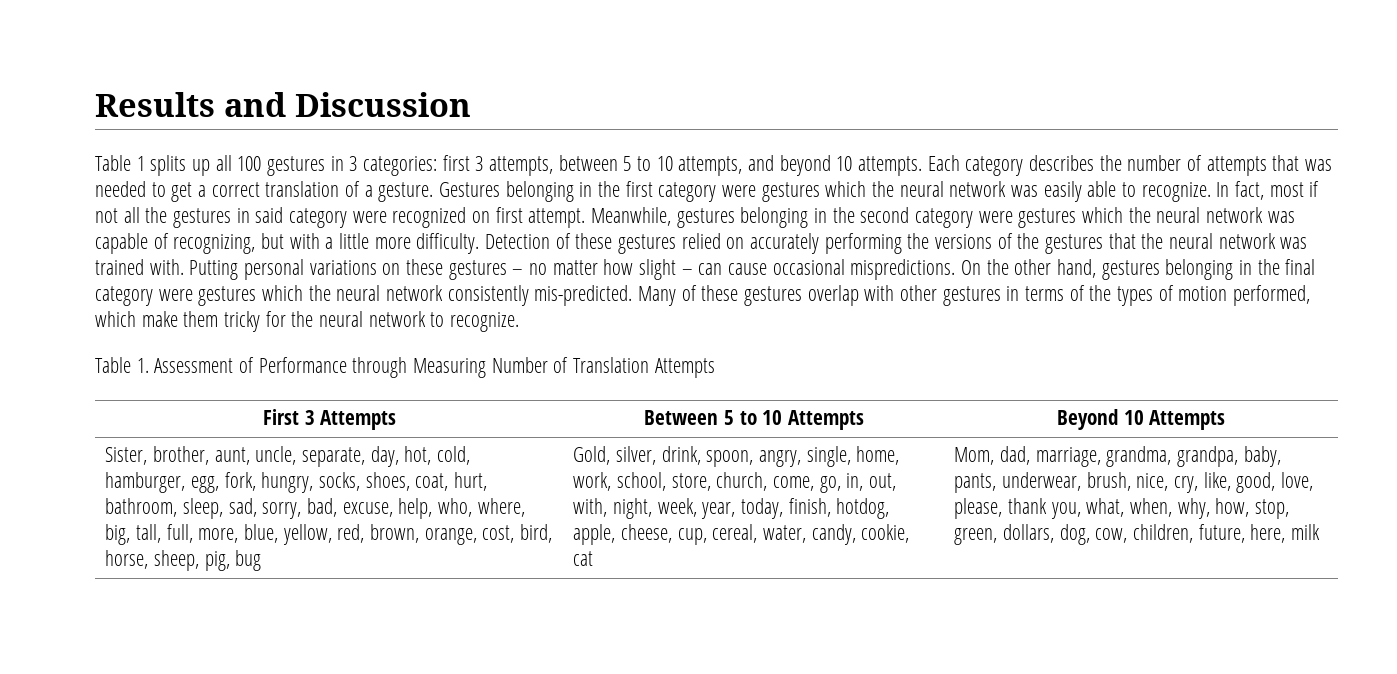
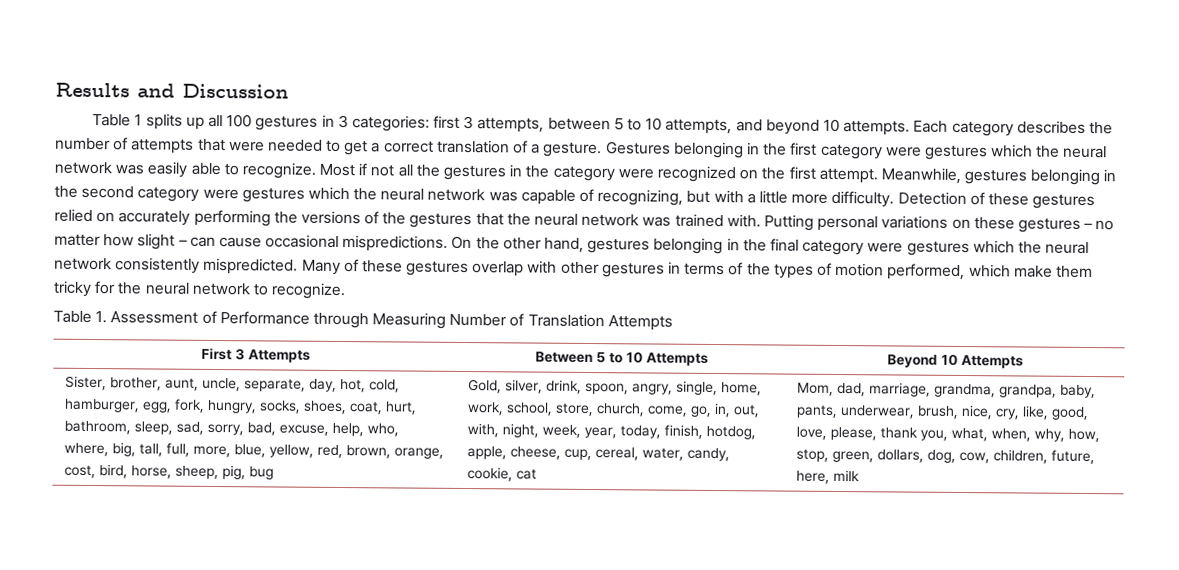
- Each category describes the number of attempts that was needed to get a correct translation of a gesture.
+ Each category describes the number of attempts that were needed to get a correct translation of a gesture.
- In fact, most if not all the gestures in said category were recognized on first attempt.
+ Most if not all the gestures in the category were recognized on the first attempt.
- On the other hand, gestures belonging in the final category were gestures which the neural network consistently mis-predicted.
+ On the other hand, gestures belonging in the final category were gestures which the neural network consistently mispredicted.

